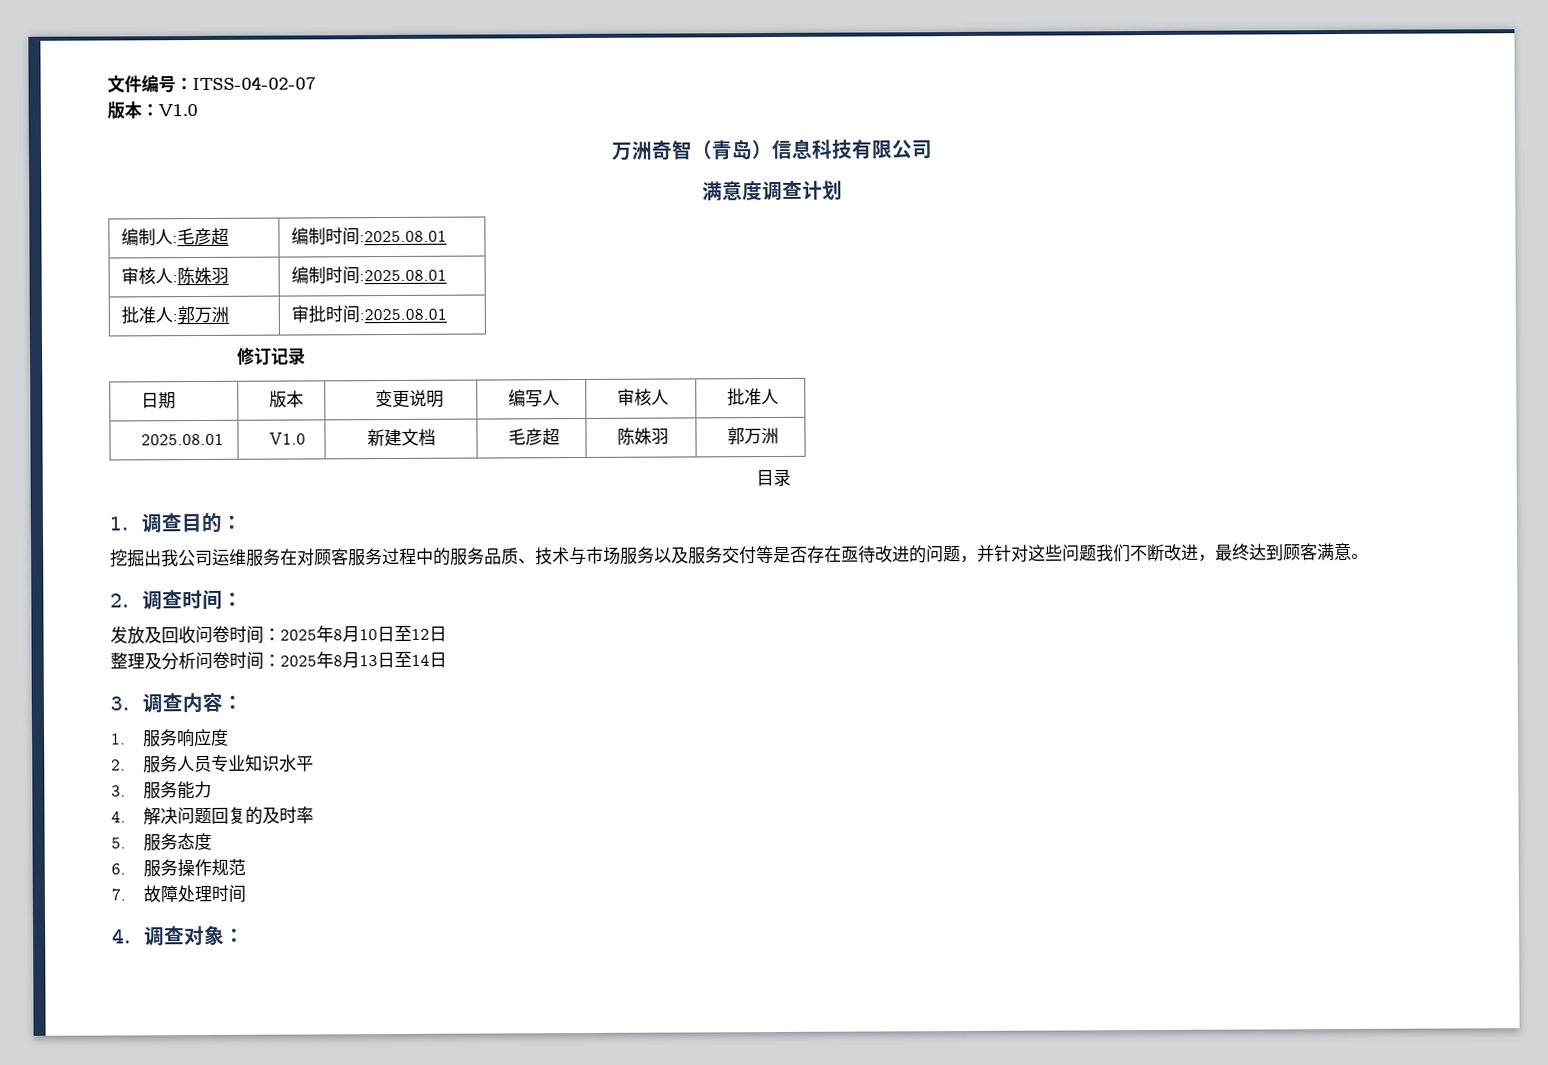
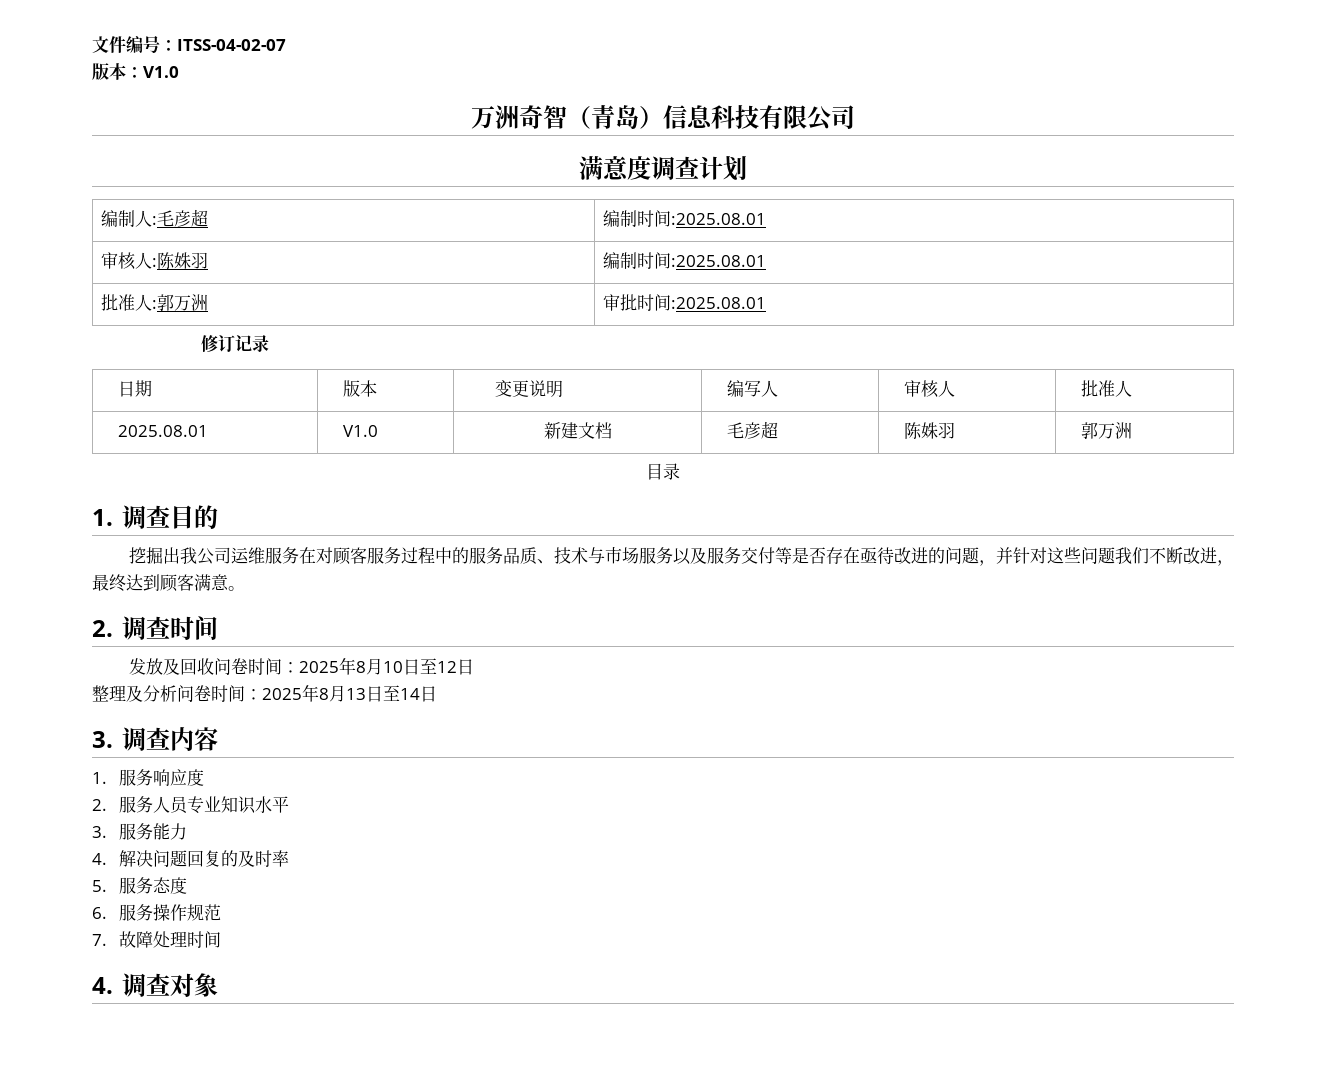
- 1.调查目的：
+ 1.调查目的
- 2.调查时间：
+ 2.调查时间
- 3.调查内容：
+ 3.调查内容
- 4.调查对象：
+ 4.调查对象

